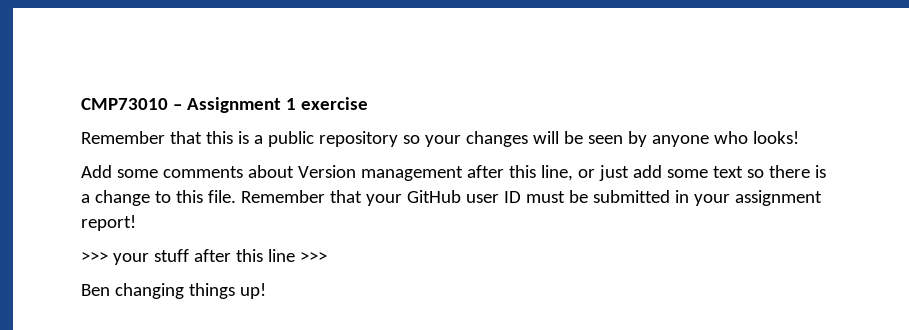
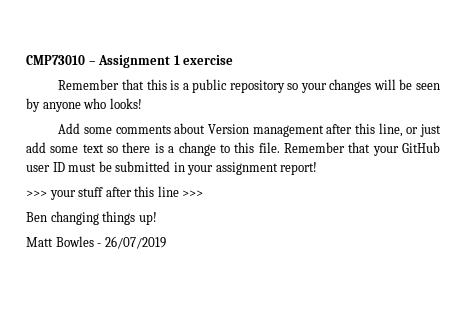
+ Matt Bowles - 26/07/2019

